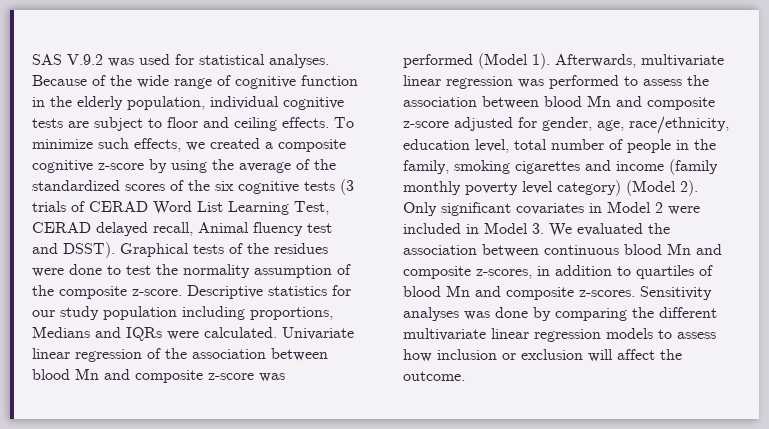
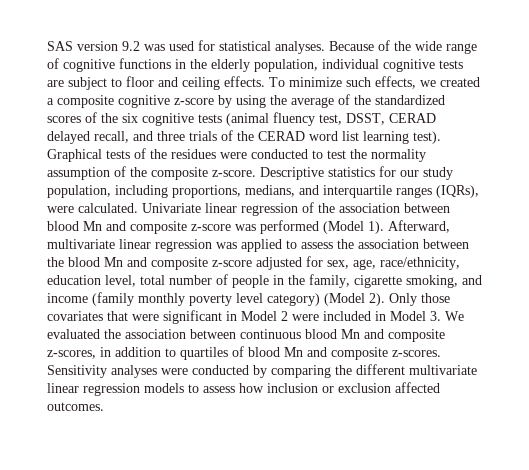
- SAS V.9.2 was used for statistical analyses.
+ SAS version 9.2 was used for statistical analyses.
- Because of the wide range of cognitive function in the elderly population, individual cognitive tests are subject to floor and ceiling effects.
+ Because of the wide range of cognitive functions in the elderly population, individual cognitive tests are subject to floor and ceiling effects.
- To minimize such effects, we created a composite cognitive z-score by using the average of the standardized scores of the six cognitive tests (3 trials of CERAD Word List Learning Test, CERAD delayed recall, Animal fluency test and DSST).
+ To minimize such effects, we created a composite cognitive z-score by using the average of the standardized scores of the six cognitive tests (animal fluency test, DSST, CERAD delayed recall, and three trials of the CERAD word list learning test).
- Graphical tests of the residues were done to test the normality assumption of the composite z-score.
+ Graphical tests of the residues were conducted to test the normality assumption of the composite z-score.
- Descriptive statistics for our study population including proportions, Medians and IQRs were calculated.
+ Descriptive statistics for our study population, including proportions, medians, and interquartile ranges (IQRs), were calculated.
- Afterwards, multivariate linear regression was performed to assess the association between blood Mn and composite z-score adjusted for gender, age, race/ethnicity, education level, total number of people in the family, smoking cigarettes and income (family monthly poverty level category) (Model 2).
+ Afterward, multivariate linear regression was applied to assess the association between the blood Mn and composite z-score adjusted for sex, age, race/ethnicity, education level, total number of people in the family, cigarette smoking, and income (family monthly poverty level category) (Model 2).
- Only significant covariates in Model 2 were included in Model 3. We evaluated the association between continuous blood Mn and composite z-scores, in addition to quartiles of blood Mn and composite z-scores.
+ Only those covariates that were significant in Model 2 were included in Model 3. We evaluated the association between continuous blood Mn and composite z-scores, in addition to quartiles of blood Mn and composite z-scores.
- Sensitivity analyses was done by comparing the different multivariate linear regression models to assess how inclusion or exclusion will affect the outcome.
+ Sensitivity analyses were conducted by comparing the different multivariate linear regression models to assess how inclusion or exclusion affected outcomes.

